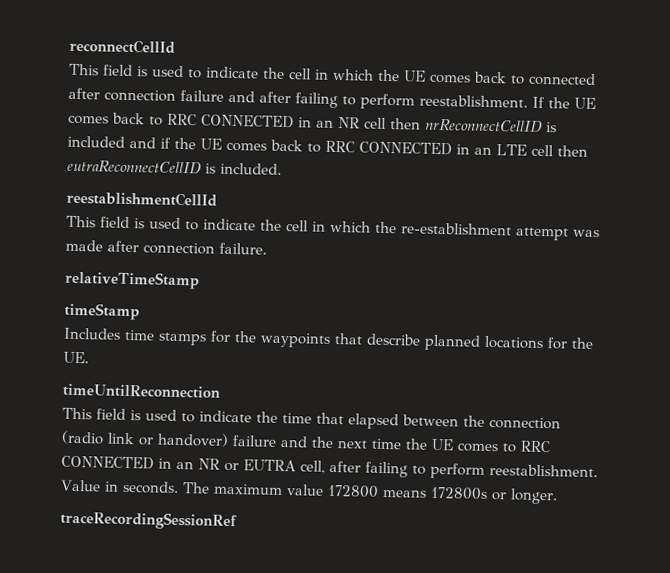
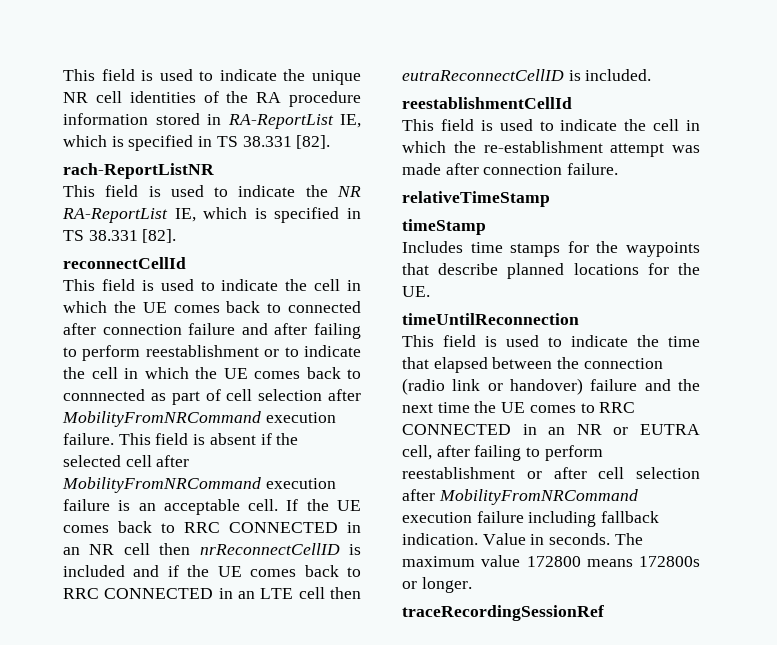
+ This field is used to indicate the unique NR cell identities of the RA procedure information stored in RA-ReportList IE, which is specified in TS 38.331 [82].
+ rach-ReportListNR
+ This field is used to indicate the NR RA-ReportList IE, which is specified in TS 38.331 [82].
- This field is used to indicate the cell in which the UE comes back to connected after connection failure and after failing to perform reestablishment.
+ This field is used to indicate the cell in which the UE comes back to connected after connection failure and after failing to perform reestablishment or to indicate the cell in which the UE comes back to connnected as part of cell selection after MobilityFromNRCommand execution failure. This field is absent if the selected cell after MobilityFromNRCommand execution failure is an acceptable cell.
- This field is used to indicate the time that elapsed between the connection (radio link or handover) failure and the next time the UE comes to RRC CONNECTED in an NR or EUTRA cell, after failing to perform reestablishment.
+ This field is used to indicate the time that elapsed between the connection (radio link or handover) failure and the next time the UE comes to RRC CONNECTED in an NR or EUTRA cell, after failing to perform reestablishment or after cell selection after MobilityFromNRCommand execution failure including fallback indication.

